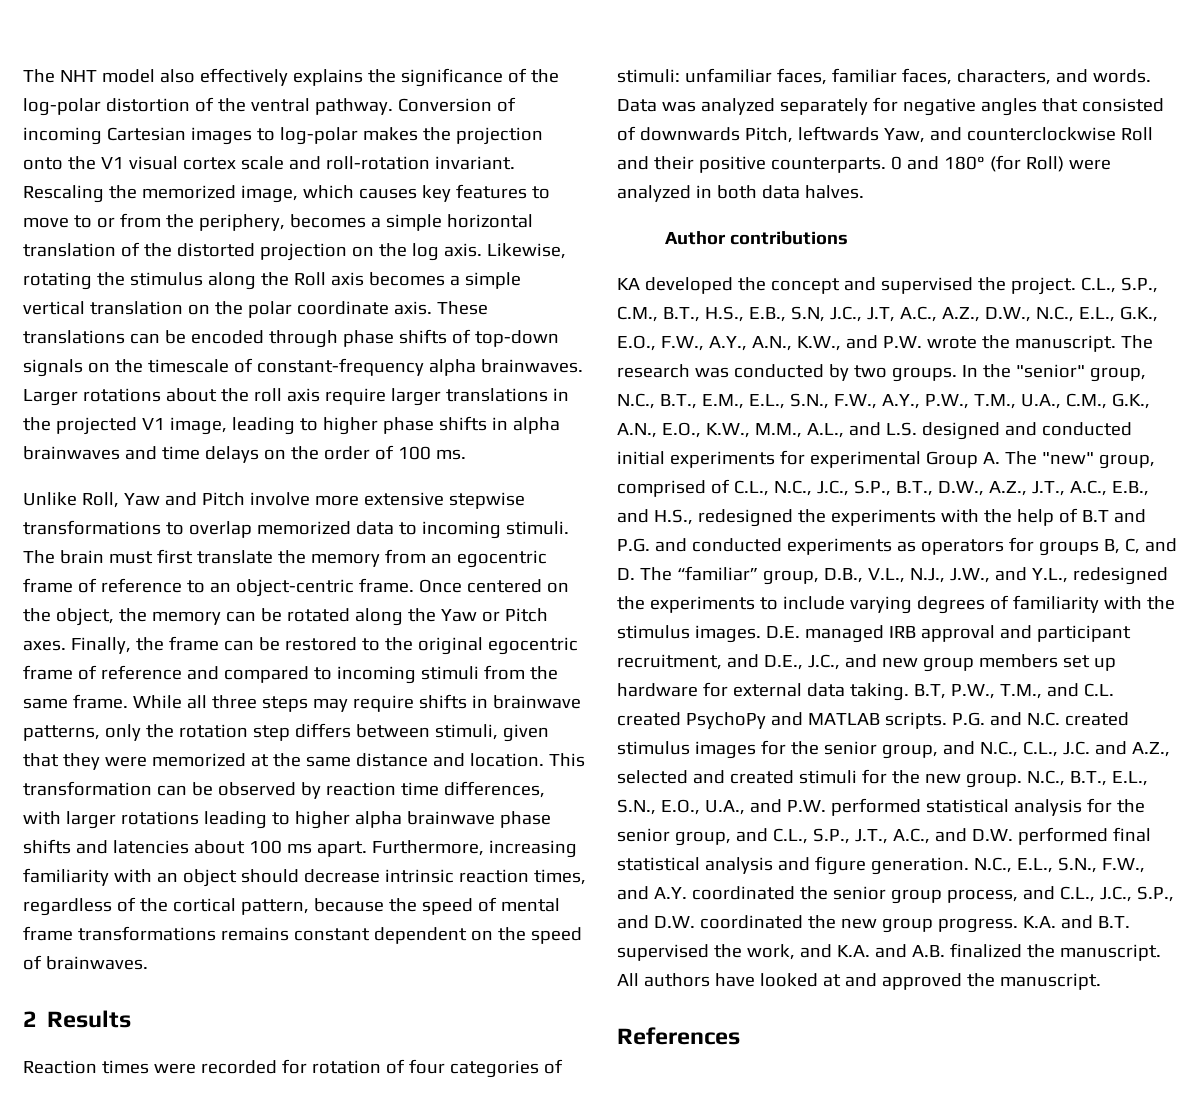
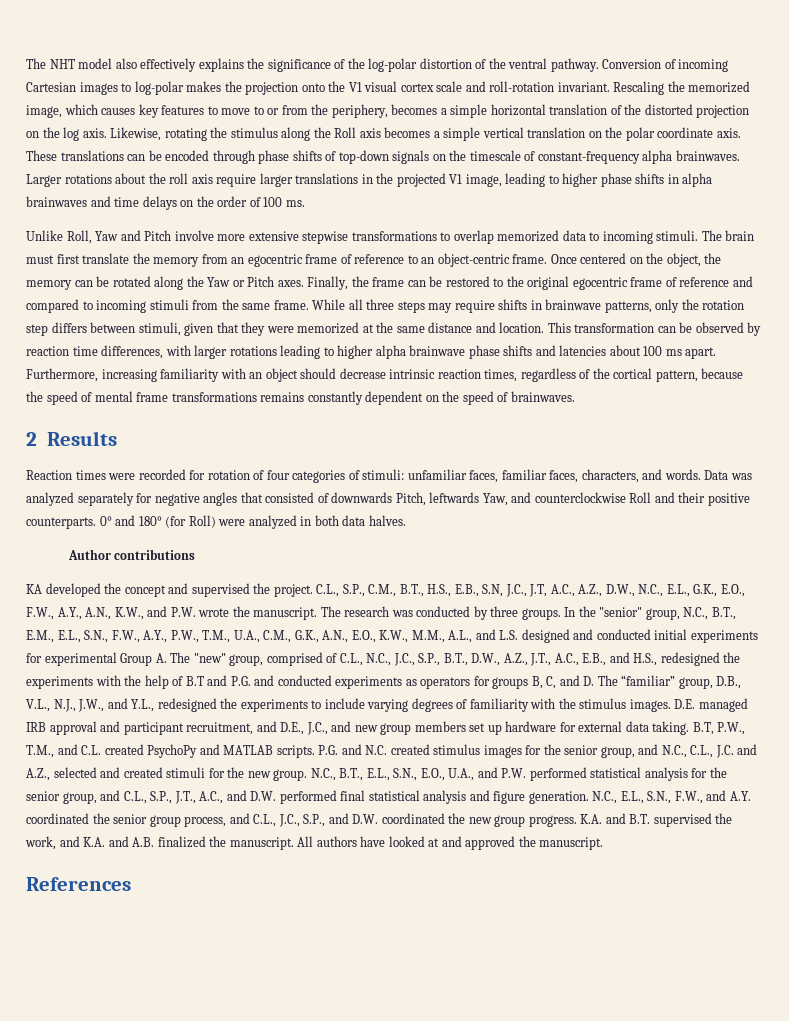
- Furthermore, increasing familiarity with an object should decrease intrinsic reaction times, regardless of the cortical pattern, because the speed of mental frame transformations remains constant dependent on the speed of brainwaves.
+ Furthermore, increasing familiarity with an object should decrease intrinsic reaction times, regardless of the cortical pattern, because the speed of mental frame transformations remains constantly dependent on the speed of brainwaves.
- 0 and 180° (for Roll) were analyzed in both data halves.
+ 0° and 180° (for Roll) were analyzed in both data halves.
- The research was conducted by two groups.
+ The research was conducted by three groups.

